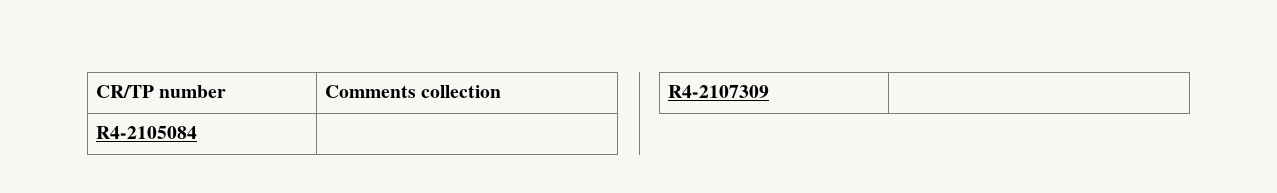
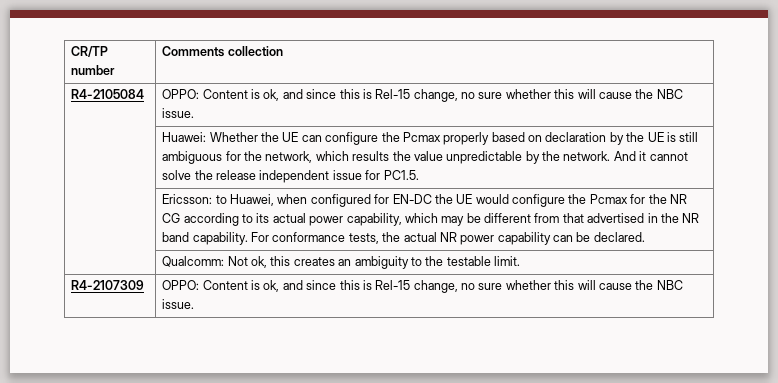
- R4-2105084 |
- R4-2107309 |
+ R4-2105084 | OPPO: Content is ok, and since this is Rel-15 change, no sure whether this will cause the NBC issue.
+ | Huawei: Whether the UE can configure the Pcmax properly based on declaration by the UE is still ambiguous for the network, which results the value unpredictable by the network. And it cannot solve the release independent issue for PC1.5.
+ | Ericsson: to Huawei, when configured for EN-DC the UE would configure the Pcmax for the NR CG according to its actual power capability, which may be different from that advertised in the NR band capability. For conformance tests, the actual NR power capability can be declared.
+ | Qualcomm: Not ok, this creates an ambiguity to the testable limit.
+ R4-2107309 | OPPO: Content is ok, and since this is Rel-15 change, no sure whether this will cause the NBC issue.

